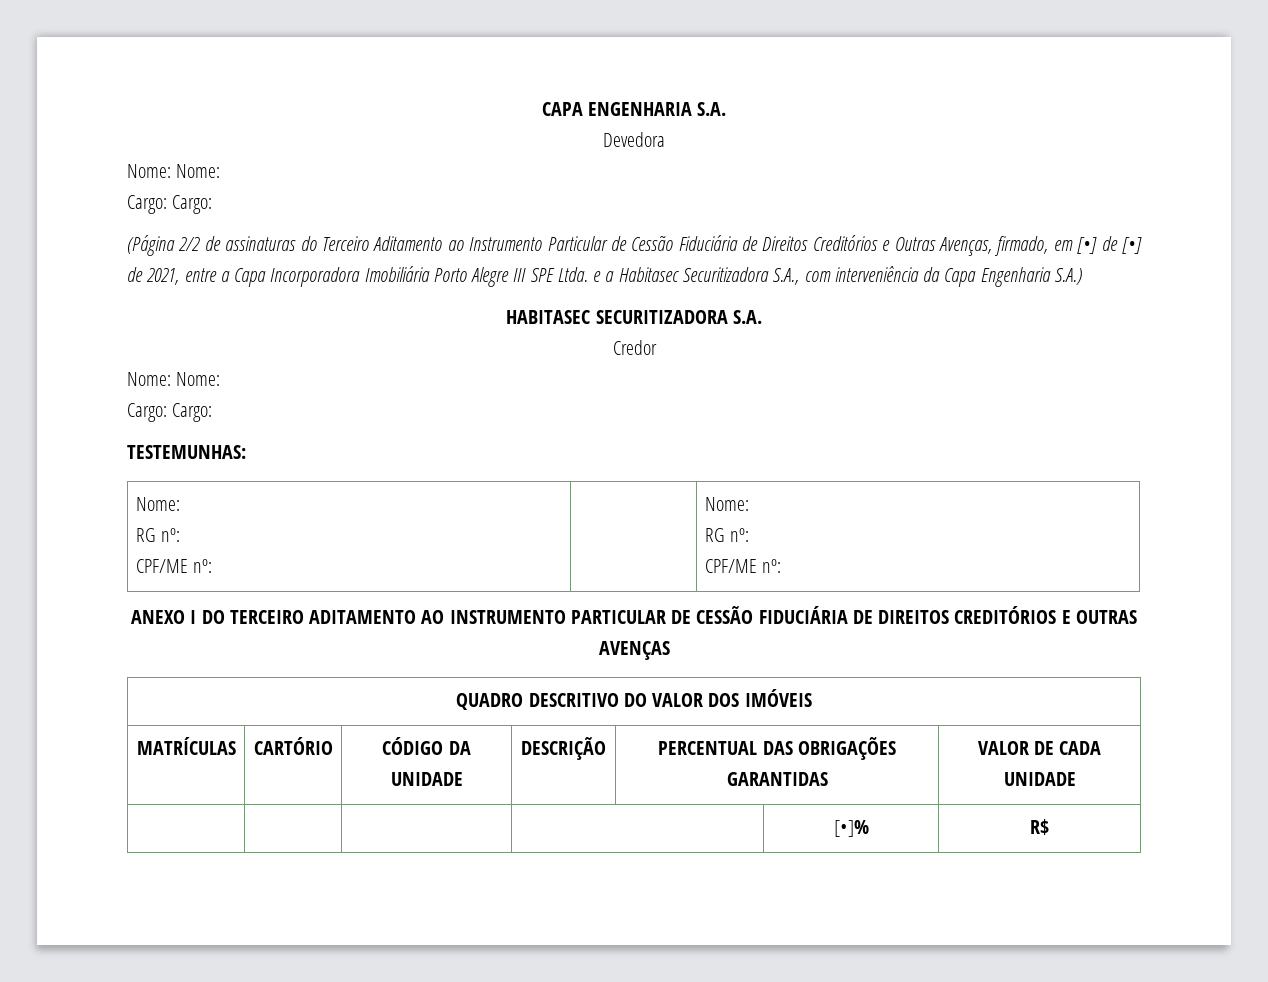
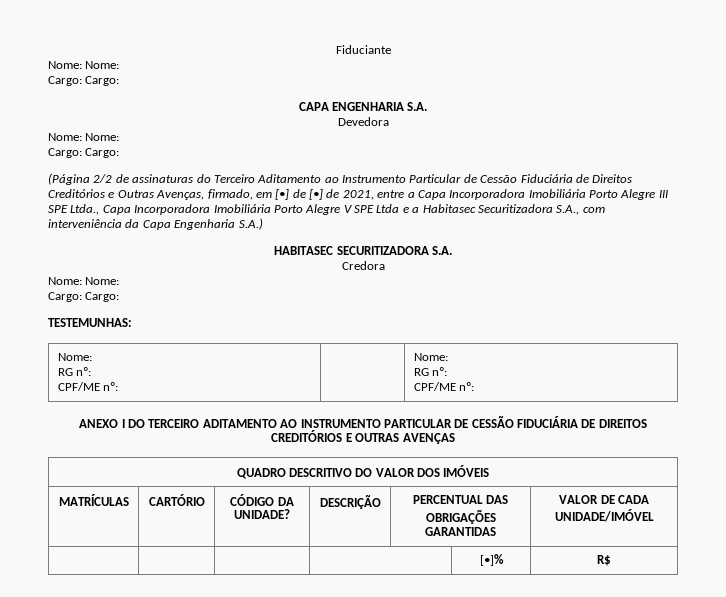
+ Fiduciante
+ Nome: Nome:
+ Cargo: Cargo:
- (Página 2/2 de assinaturas do Terceiro Aditamento ao Instrumento Particular de Cessão Fiduciária de Direitos Creditórios e Outras Avenças, firmado, em [•] de [•] de 2021, entre a Capa Incorporadora Imobiliária Porto Alegre III SPE Ltda. e a Habitasec Securitizadora S.A., com interveniência da Capa Engenharia S.A.)
+ (Página 2/2 de assinaturas do Terceiro Aditamento ao Instrumento Particular de Cessão Fiduciária de Direitos Creditórios e Outras Avenças, firmado, em [•] de [•] de 2021, entre a Capa Incorporadora Imobiliária Porto Alegre III SPE Ltda., Capa Incorporadora Imobiliária Porto Alegre V SPE Ltda e a Habitasec Securitizadora S.A., com interveniência da Capa Engenharia S.A.)
- Credor
+ Credora
- MATRÍCULAS | CARTÓRIO | CÓDIGO DA UNIDADE | DESCRIÇÃO | PERCENTUAL DAS OBRIGAÇÕES GARANTIDAS | VALOR DE CADA UNIDADE
+ MATRÍCULAS | CARTÓRIO | CÓDIGO DA UNIDADE? | DESCRIÇÃO | PERCENTUAL DAS OBRIGAÇÕES GARANTIDAS | VALOR DE CADA UNIDADE/IMÓVEL

